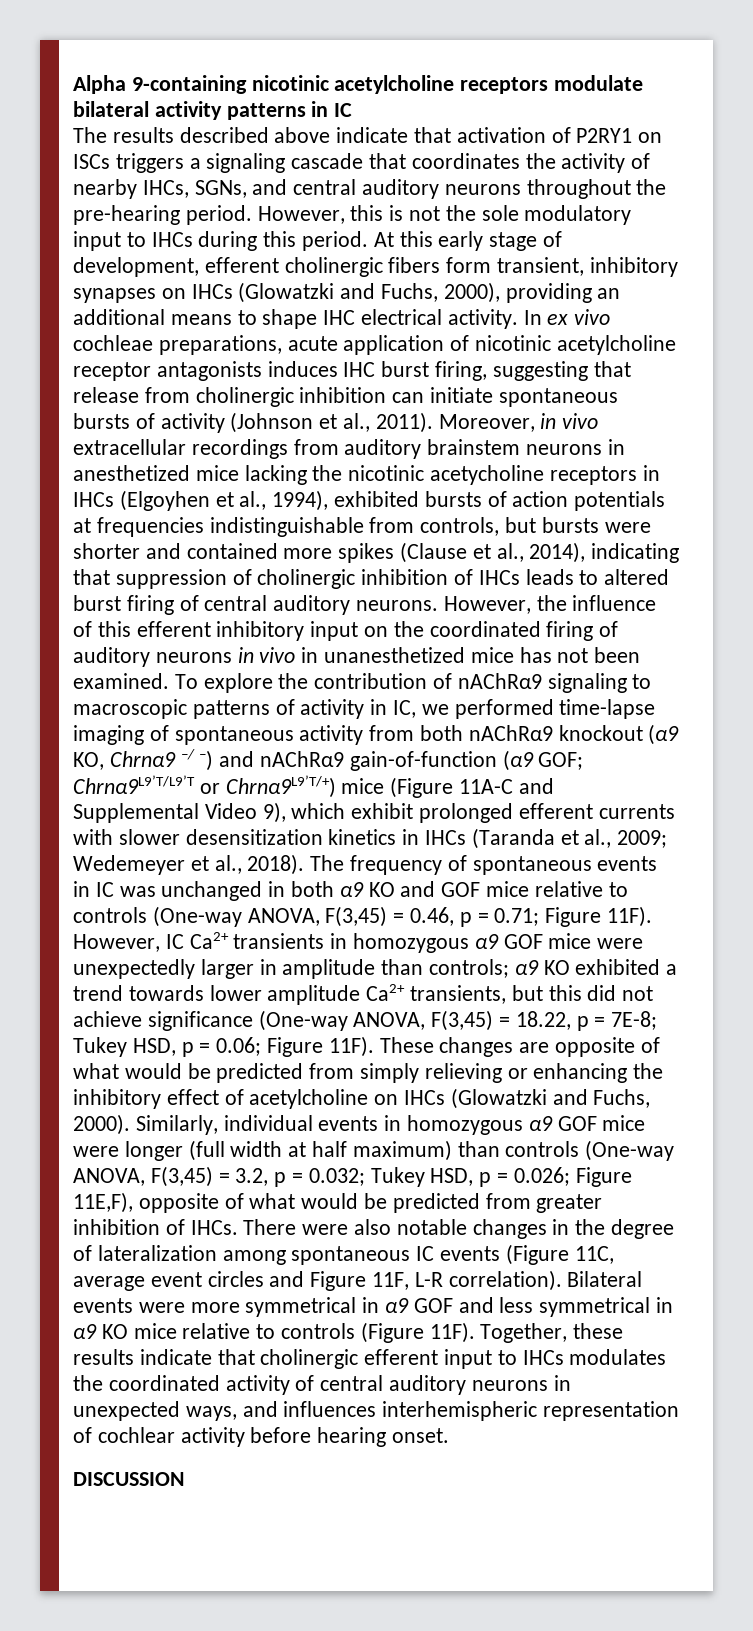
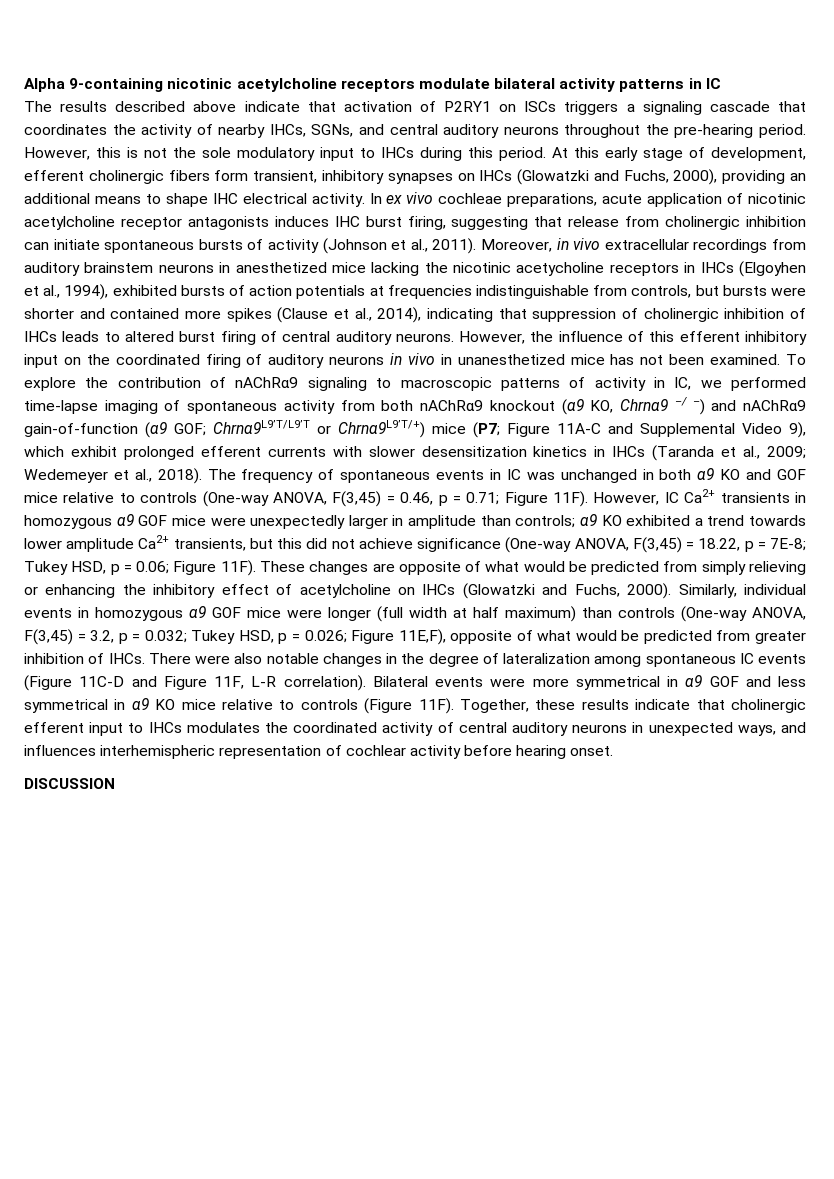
- Chrnα9L9’T/L9’T or Chrnα9L9’T/+) mice (Figure 11A-C and Supplemental Video 9), which exhibit prolonged efferent currents with slower desensitization kinetics in IHCs (Taranda et al., 2009;
+ Chrnα9L9’T/L9’T or Chrnα9L9’T/+) mice (P7; Figure 11A-C and Supplemental Video 9), which exhibit prolonged efferent currents with slower desensitization kinetics in IHCs (Taranda et al., 2009;
- There were also notable changes in the degree of lateralization among spontaneous IC events (Figure 11C, average event circles and Figure 11F, L-R correlation).
+ There were also notable changes in the degree of lateralization among spontaneous IC events (Figure 11C-D and Figure 11F, L-R correlation).

